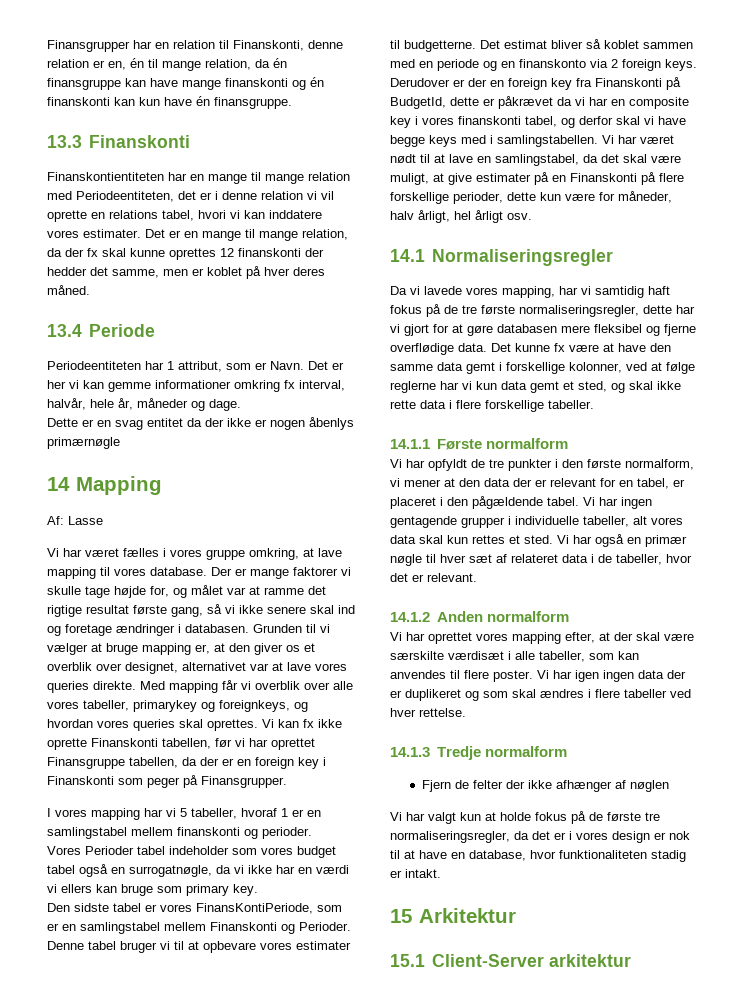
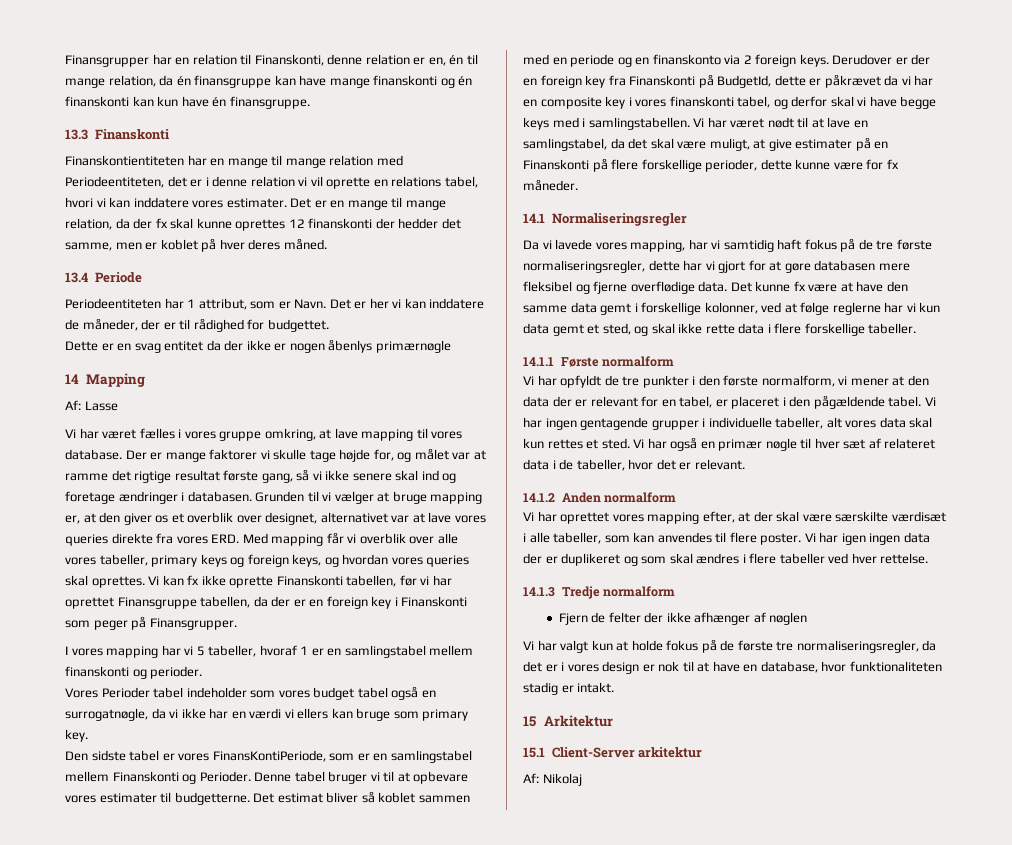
- Det er her vi kan gemme informationer omkring fx interval, halvår, hele år, måneder og dage.
+ Det er her vi kan inddatere de måneder, der er til rådighed for budgettet.
- Grunden til vi vælger at bruge mapping er, at den giver os et overblik over designet, alternativet var at lave vores queries direkte. Med mapping får vi overblik over alle vores tabeller, primarykey og foreignkeys, og hvordan vores queries skal oprettes.
+ Grunden til vi vælger at bruge mapping er, at den giver os et overblik over designet, alternativet var at lave vores queries direkte fra vores ERD. Med mapping får vi overblik over alle vores tabeller, primary keys og foreign keys, og hvordan vores queries skal oprettes.
- Vi har været nødt til at lave en samlingstabel, da det skal være muligt, at give estimater på en Finanskonti på flere forskellige perioder, dette kun være for måneder, halv årligt, hel årligt osv.
+ Vi har været nødt til at lave en samlingstabel, da det skal være muligt, at give estimater på en Finanskonti på flere forskellige perioder, dette kunne være for fx måneder.
+ Af: Nikolaj

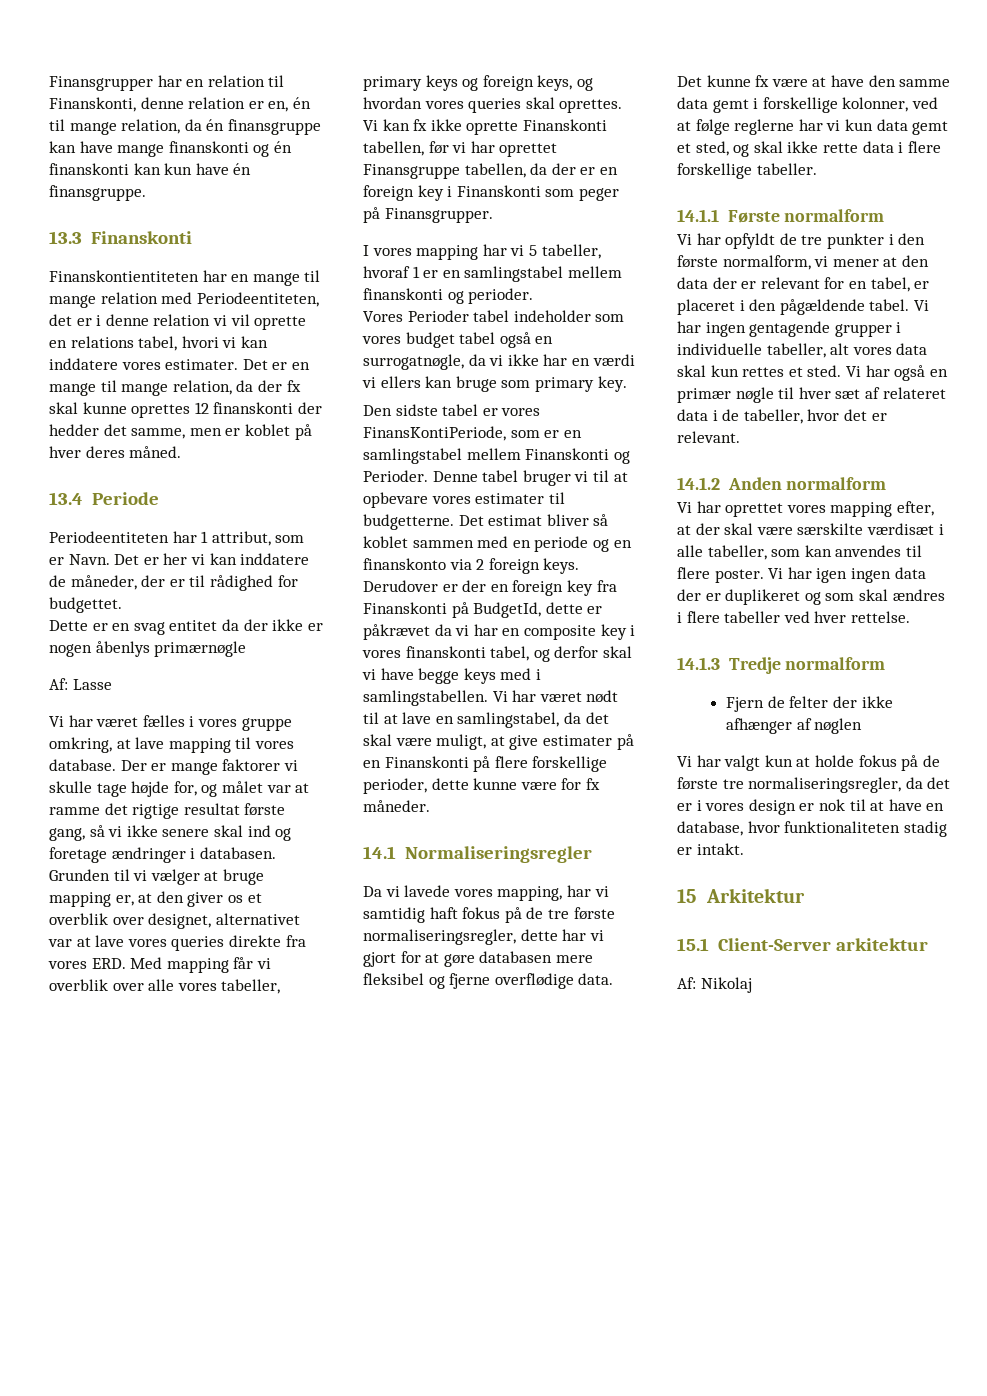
- 14 Mapping

